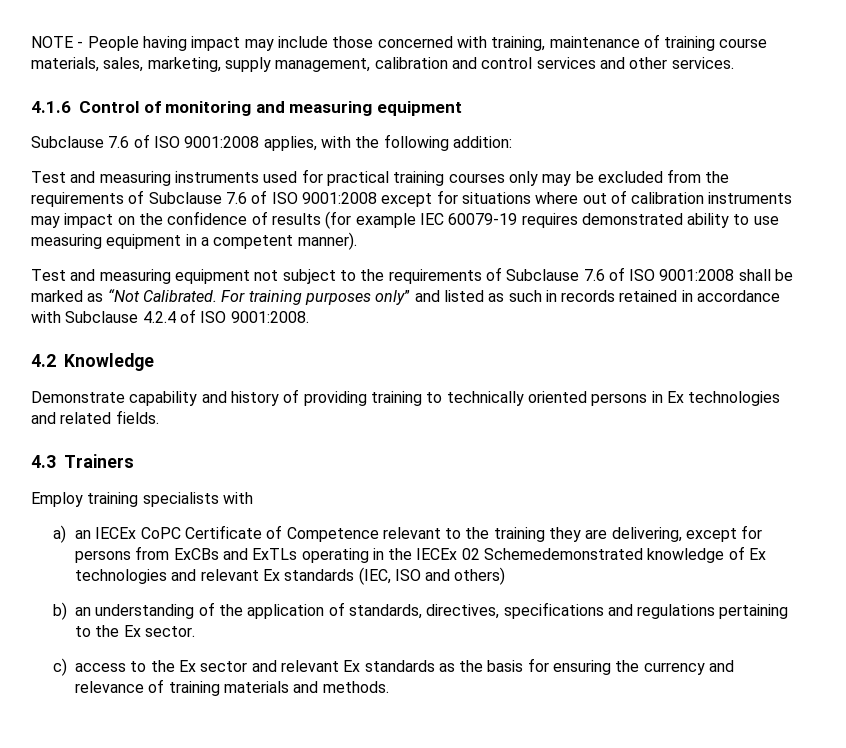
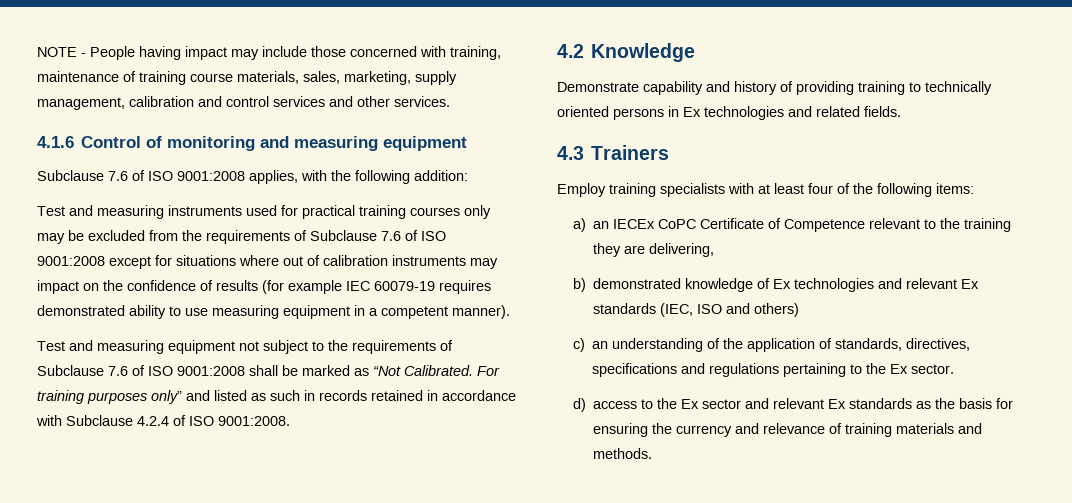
- Employ training specialists with
+ Employ training specialists with at least four of the following items:
- a) an IECEx CoPC Certificate of Competence relevant to the training they are delivering, except for persons from ExCBs and ExTLs operating in the IECEx 02 Schemedemonstrated knowledge of Ex technologies and relevant Ex standards (IEC, ISO and others)
+ a) an IECEx CoPC Certificate of Competence relevant to the training they are delivering,
+ b) demonstrated knowledge of Ex technologies and relevant Ex standards (IEC, ISO and others)
- b) an understanding of the application of standards, directives, specifications and regulations pertaining to the Ex sector.
+ c) an understanding of the application of standards, directives, specifications and regulations pertaining to the Ex sector.
- c) access to the Ex sector and relevant Ex standards as the basis for ensuring the currency and relevance of training materials and methods.
+ d) access to the Ex sector and relevant Ex standards as the basis for ensuring the currency and relevance of training materials and methods.

